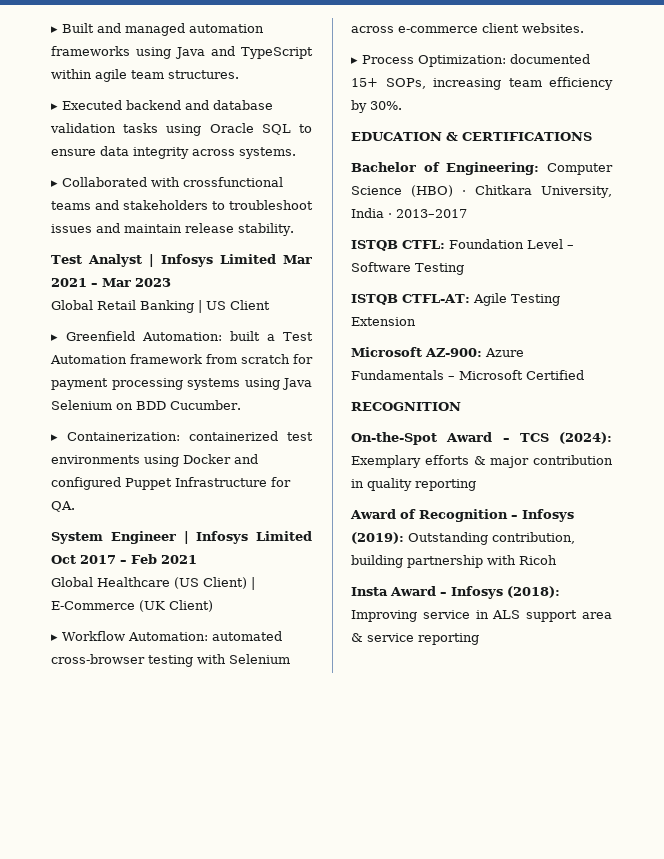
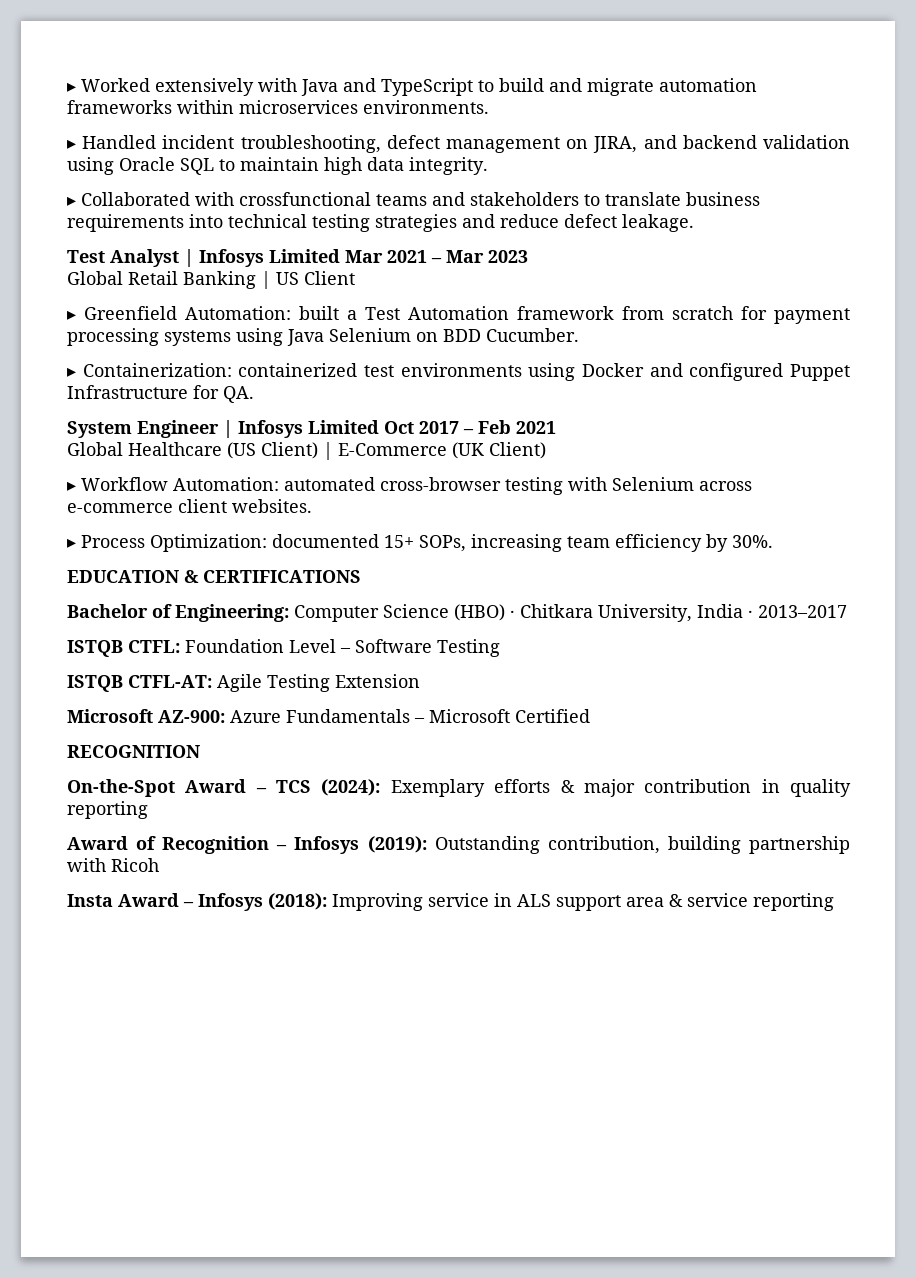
- ▸ Built and managed automation frameworks using Java and TypeScript within agile team structures.
- ▸ Executed backend and database validation tasks using Oracle SQL to ensure data integrity across systems.
+ ▸ Worked extensively with Java and TypeScript to build and migrate automation frameworks within microservices environments.
+ ▸ Handled incident troubleshooting, defect management on JIRA, and backend validation using Oracle SQL to maintain high data integrity.
- ▸ Collaborated with crossfunctional teams and stakeholders to troubleshoot issues and maintain release stability.
+ ▸ Collaborated with crossfunctional teams and stakeholders to translate business requirements into technical testing strategies and reduce defect leakage.

